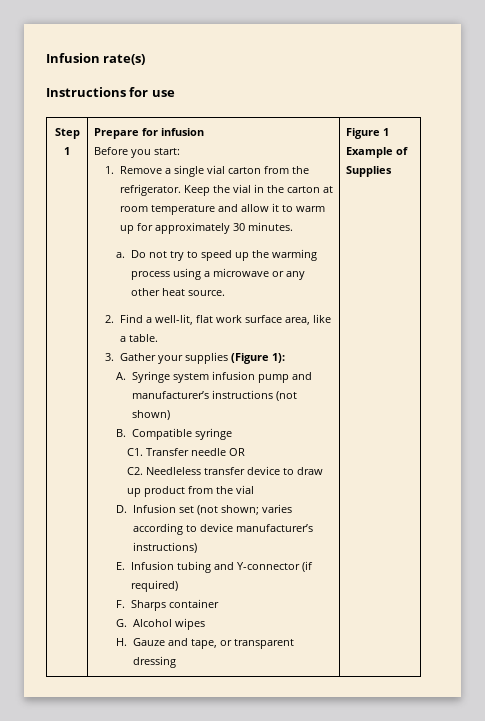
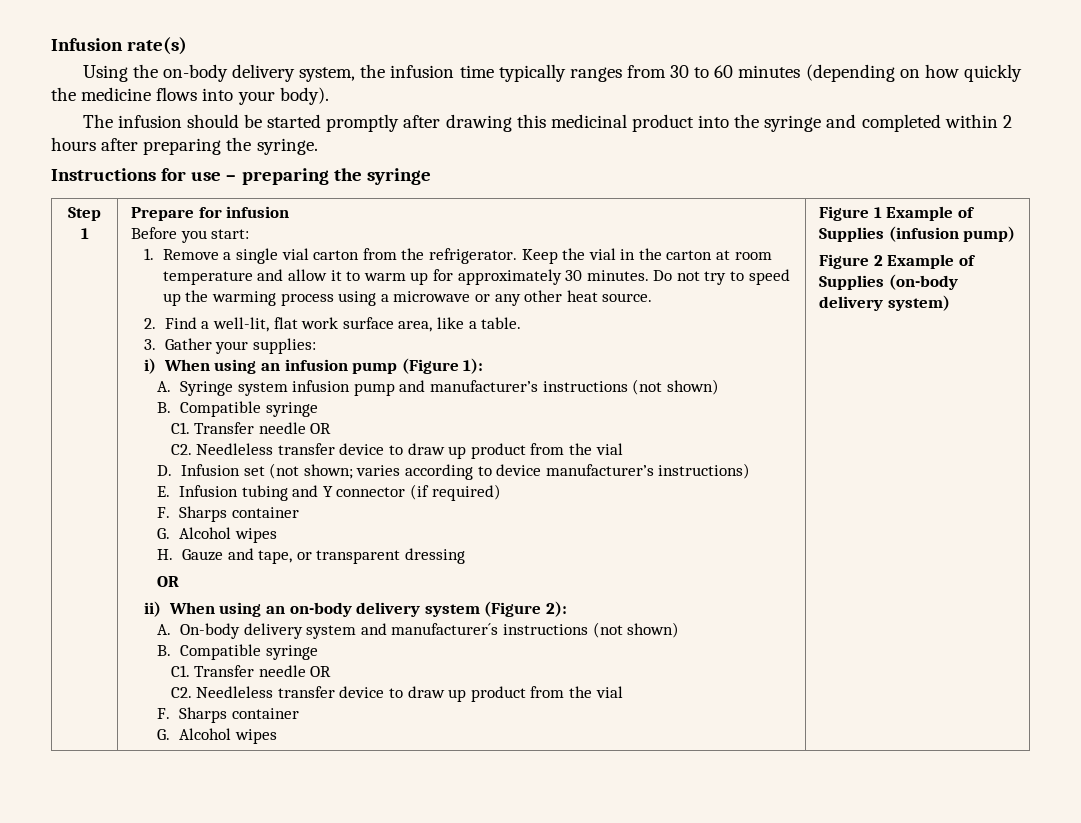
+ Using the on-body delivery system, the infusion time typically ranges from 30 to 60 minutes (depending on how quickly the medicine flows into your body).
+ The infusion should be started promptly after drawing this medicinal product into the syringe and completed within 2 hours after preparing the syringe.
- Instructions for use
+ Instructions for use – preparing the syringe
- Keep the vial in the carton at room temperature and allow it to warm up for approximately 30 minutes.
- a. Do not try to speed up the warming process using a microwave or any other heat source.
+ Keep the vial in the carton at room temperature and allow it to warm up for approximately 30 minutes. Do not try to speed up the warming process using a microwave or any other heat source.
- 3. Gather your supplies (Figure 1):
+ 3. Gather your supplies:
+ i) When using an infusion pump (Figure 1):
- E. Infusion tubing and Y-connector (if required)
+ E. Infusion tubing and Y connector (if required)
  H. Gauze and tape, or transparent dressing
+ OR
+ ii) When using an on-body delivery system (Figure 2):
+ A. On-body delivery system and manufacturer´s instructions (not shown)
+ B. Compatible syringe
+ C1. Transfer needle OR
+ C2. Needleless transfer device to draw up product from the vial
+ F. Sharps container
+ G. Alcohol wipes
- Figure 1 Example of Supplies
+ Figure 1 Example of Supplies (infusion pump)
+ Figure 2 Example of Supplies (on-body delivery system)

